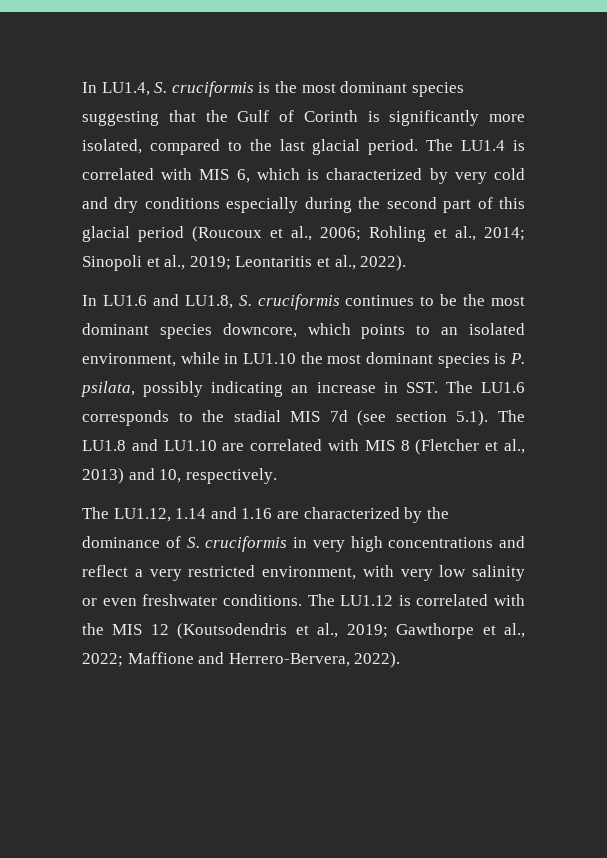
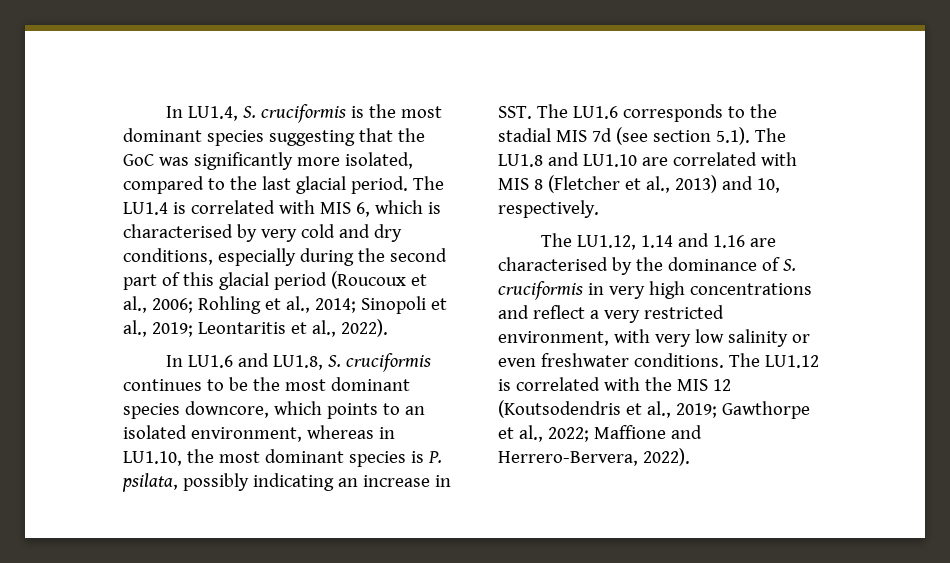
- In LU1.4, S. cruciformis is the most dominant species suggesting that the Gulf of Corinth is significantly more isolated, compared to the last glacial period.
+ In LU1.4, S. cruciformis is the most dominant species suggesting that the GoC was significantly more isolated, compared to the last glacial period.
- The LU1.4 is correlated with MIS 6, which is characterized by very cold and dry conditions especially during the second part of this glacial period (Roucoux et al., 2006; Rohling et al., 2014; Sinopoli et al., 2019; Leontaritis et al., 2022).
+ The LU1.4 is correlated with MIS 6, which is characterised by very cold and dry conditions, especially during the second part of this glacial period (Roucoux et al., 2006; Rohling et al., 2014; Sinopoli et al., 2019; Leontaritis et al., 2022).
- In LU1.6 and LU1.8, S. cruciformis continues to be the most dominant species downcore, which points to an isolated environment, while in LU1.10 the most dominant species is P. psilata, possibly indicating an increase in SST. The LU1.6 corresponds to the stadial MIS 7d (see section 5.1). The LU1.8 and LU1.10 are correlated with MIS 8 (Fletcher et al., 2013) and 10, respectively.
+ In LU1.6 and LU1.8, S. cruciformis continues to be the most dominant species downcore, which points to an isolated environment, whereas in LU1.10, the most dominant species is P. psilata, possibly indicating an increase in SST. The LU1.6 corresponds to the stadial MIS 7d (see section 5.1). The LU1.8 and LU1.10 are correlated with MIS 8 (Fletcher et al., 2013) and 10, respectively.
- The LU1.12, 1.14 and 1.16 are characterized by the dominance of S. cruciformis in very high concentrations and reflect a very restricted environment, with very low salinity or even freshwater conditions.
+ The LU1.12, 1.14 and 1.16 are characterised by the dominance of S. cruciformis in very high concentrations and reflect a very restricted environment, with very low salinity or even freshwater conditions.

